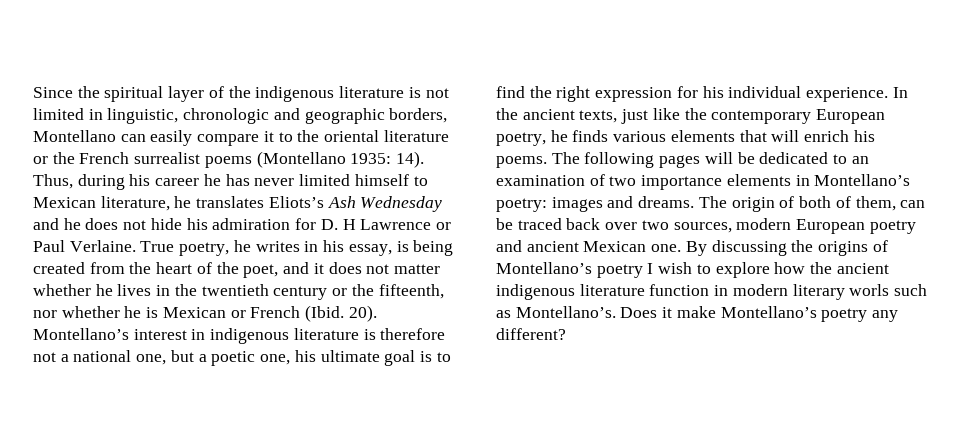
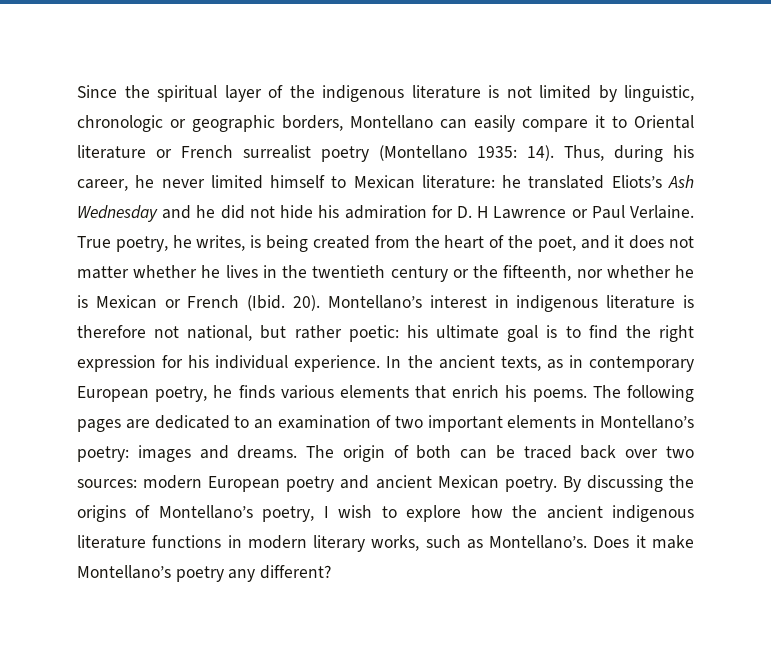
- Since the spiritual layer of the indigenous literature is not limited in linguistic, chronologic and geographic borders, Montellano can easily compare it to the oriental literature or the French surrealist poems (Montellano 1935: 14).
+ Since the spiritual layer of the indigenous literature is not limited by linguistic, chronologic or geographic borders, Montellano can easily compare it to Oriental literature or French surrealist poetry (Montellano 1935: 14).
- Thus, during his career he has never limited himself to Mexican literature, he translates Eliots’s Ash Wednesday and he does not hide his admiration for D. H Lawrence or Paul Verlaine.
+ Thus, during his career, he never limited himself to Mexican literature: he translated Eliots’s Ash Wednesday and he did not hide his admiration for D. H Lawrence or Paul Verlaine.
- True poetry, he writes in his essay, is being created from the heart of the poet, and it does not matter whether he lives in the twentieth century or the fifteenth, nor whether he is Mexican or French (Ibid. 20).
+ True poetry, he writes, is being created from the heart of the poet, and it does not matter whether he lives in the twentieth century or the fifteenth, nor whether he is Mexican or French (Ibid. 20).
- Montellano’s interest in indigenous literature is therefore not a national one, but a poetic one, his ultimate goal is to find the right expression for his individual experience.
+ Montellano’s interest in indigenous literature is therefore not national, but rather poetic: his ultimate goal is to find the right expression for his individual experience.
- In the ancient texts, just like the contemporary European poetry, he finds various elements that will enrich his poems.
+ In the ancient texts, as in contemporary European poetry, he finds various elements that enrich his poems.
- The following pages will be dedicated to an examination of two importance elements in Montellano’s poetry: images and dreams.
+ The following pages are dedicated to an examination of two important elements in Montellano’s poetry: images and dreams.
- The origin of both of them, can be traced back over two sources, modern European poetry and ancient Mexican one.
+ The origin of both can be traced back over two sources: modern European poetry and ancient Mexican poetry.
- By discussing the origins of Montellano’s poetry I wish to explore how the ancient indigenous literature function in modern literary worls such as Montellano’s.
+ By discussing the origins of Montellano’s poetry, I wish to explore how the ancient indigenous literature functions in modern literary works, such as Montellano’s.

